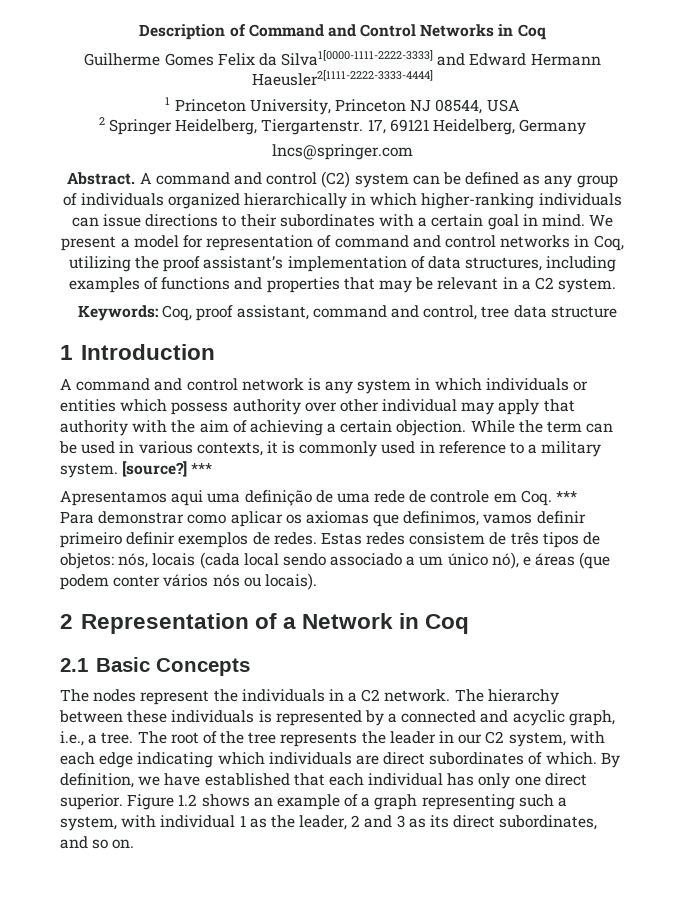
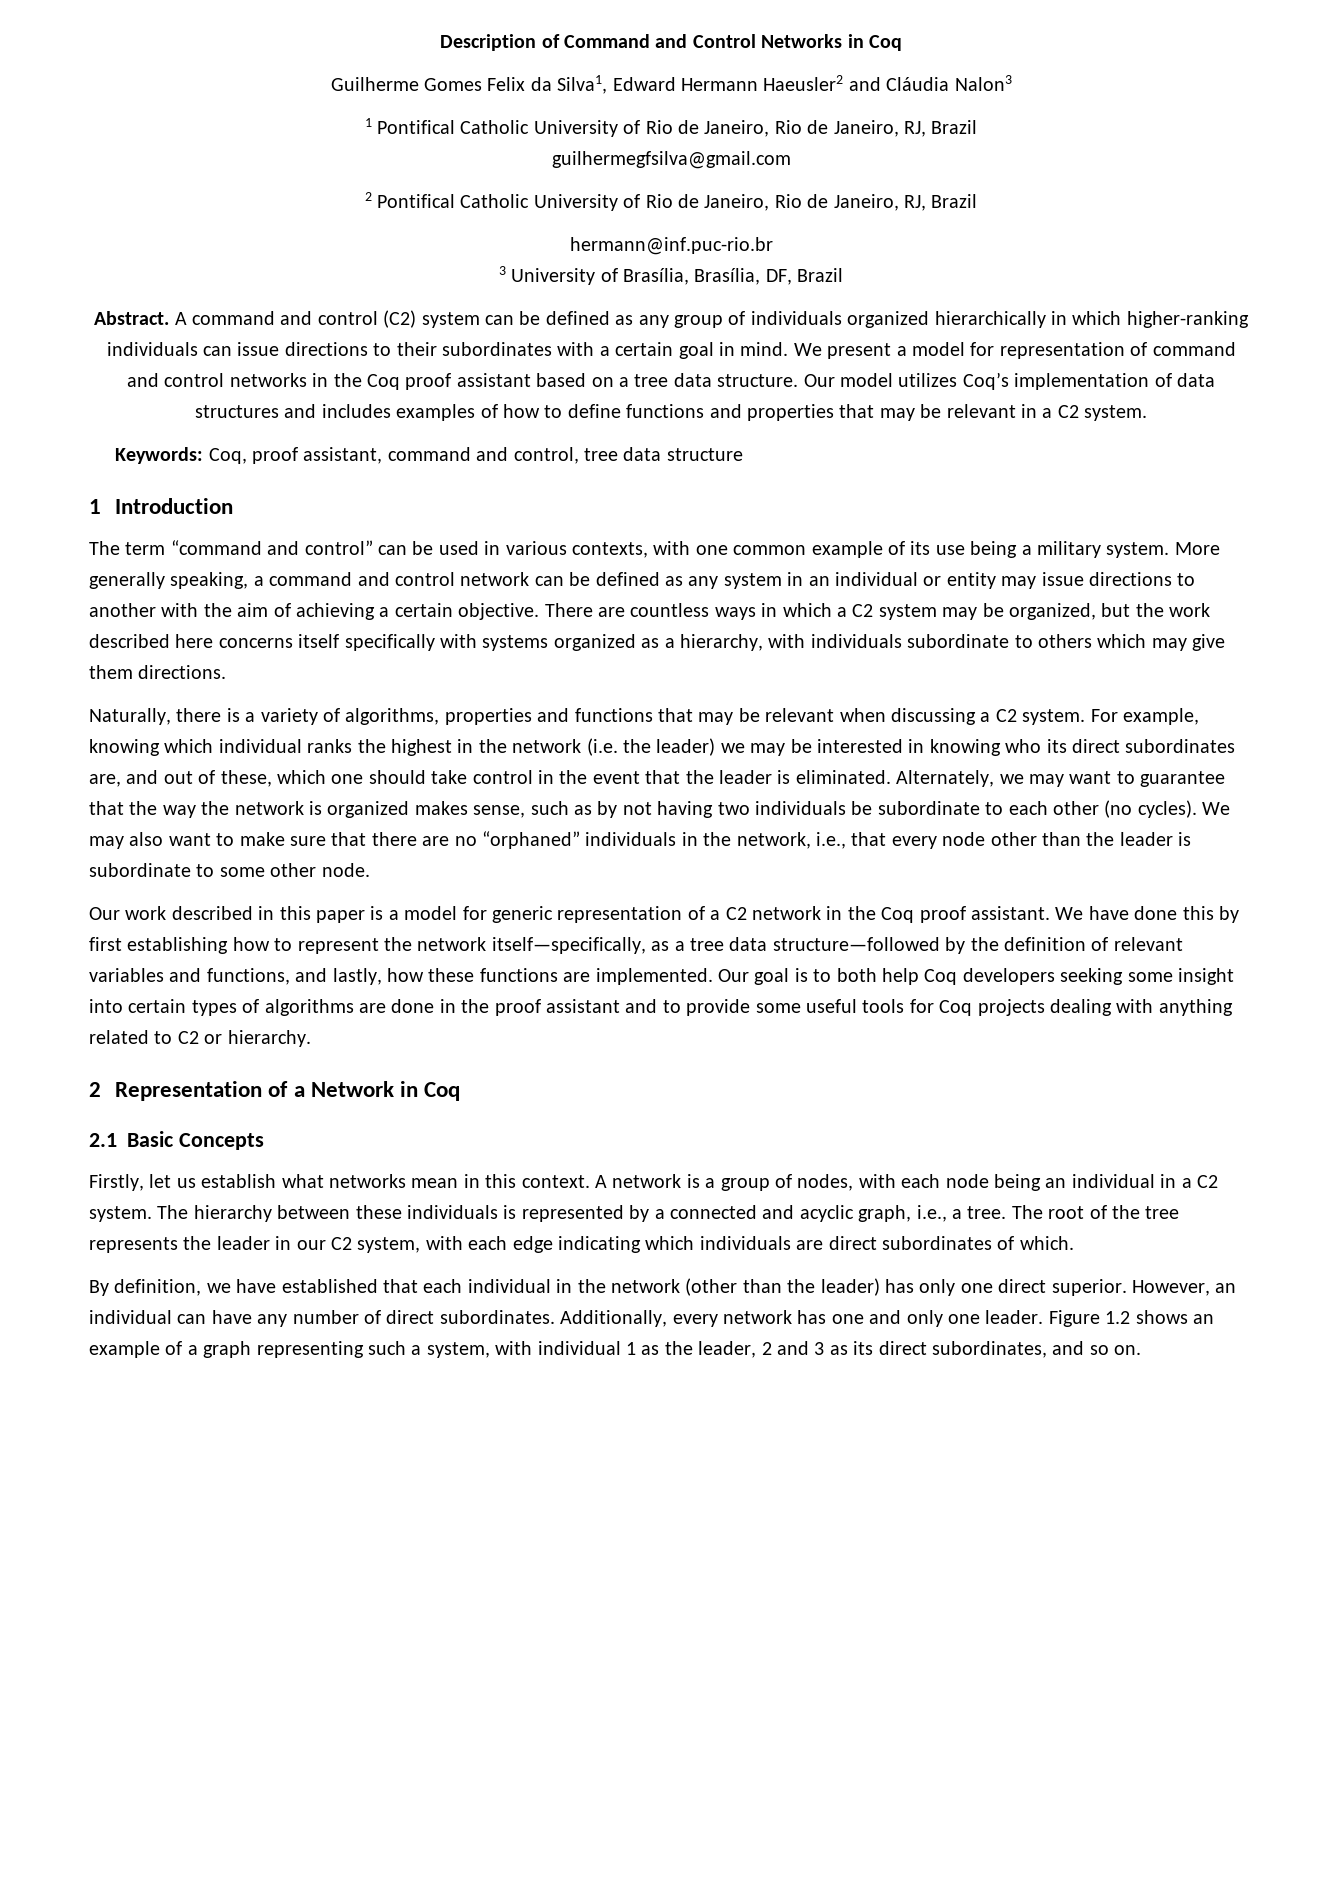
- Guilherme Gomes Felix da Silva1[0000-1111-2222-3333] and Edward Hermann Haeusler2[1111-2222-3333-4444]
- 1 Princeton University, Princeton NJ 08544, USA
- 2 Springer Heidelberg, Tiergartenstr. 17, 69121 Heidelberg, Germany
- lncs@springer.com
+ Guilherme Gomes Felix da Silva1, Edward Hermann Haeusler2 and Cláudia Nalon3
+ 1 Pontifical Catholic University of Rio de Janeiro, Rio de Janeiro, RJ, Brazil
+ guilhermegfsilva@gmail.com
+ 2 Pontifical Catholic University of Rio de Janeiro, Rio de Janeiro, RJ, Brazil
+ hermann@inf.puc-rio.br
+ 3 University of Brasília, Brasília, DF, Brazil
- We present a model for representation of command and control networks in Coq, utilizing the proof assistant’s implementation of data structures, including examples of functions and properties that may be relevant in a C2 system.
+ We present a model for representation of command and control networks in the Coq proof assistant based on a tree data structure. Our model utilizes Coq’s implementation of data structures and includes examples of how to define functions and properties that may be relevant in a C2 system.
- A command and control network is any system in which individuals or entities which possess authority over other individual may apply that authority with the aim of achieving a certain objection. While the term can be used in various contexts, it is commonly used in reference to a military system. [source?] ***
- Apresentamos aqui uma definição de uma rede de controle em Coq. ***
- Para demonstrar como aplicar os axiomas que definimos, vamos definir primeiro definir exemplos de redes. Estas redes consistem de três tipos de objetos: nós, locais (cada local sendo associado a um único nó), e áreas (que podem conter vários nós ou locais).
+ The term “command and control” can be used in various contexts, with one common example of its use being a military system. More generally speaking, a command and control network can be defined as any system in an individual or entity may issue directions to another with the aim of achieving a certain objective. There are countless ways in which a C2 system may be organized, but the work described here concerns itself specifically with systems organized as a hierarchy, with individuals subordinate to others which may give them directions.
+ Naturally, there is a variety of algorithms, properties and functions that may be relevant when discussing a C2 system. For example, knowing which individual ranks the highest in the network (i.e. the leader) we may be interested in knowing who its direct subordinates are, and out of these, which one should take control in the event that the leader is eliminated. Alternately, we may want to guarantee that the way the network is organized makes sense, such as by not having two individuals be subordinate to each other (no cycles). We may also want to make sure that there are no “orphaned” individuals in the network, i.e., that every node other than the leader is subordinate to some other node.
+ Our work described in this paper is a model for generic representation of a C2 network in the Coq proof assistant. We have done this by first establishing how to represent the network itself—specifically, as a tree data structure—followed by the definition of relevant variables and functions, and lastly, how these functions are implemented. Our goal is to both help Coq developers seeking some insight into certain types of algorithms are done in the proof assistant and to provide some useful tools for Coq projects dealing with anything related to C2 or hierarchy.
- The nodes represent the individuals in a C2 network.
+ Firstly, let us establish what networks mean in this context. A network is a group of nodes, with each node being an individual in a C2 system.
- The root of the tree represents the leader in our C2 system, with each edge indicating which individuals are direct subordinates of which. By definition, we have established that each individual has only one direct superior.
+ The root of the tree represents the leader in our C2 system, with each edge indicating which individuals are direct subordinates of which.
+ By definition, we have established that each individual in the network (other than the leader) has only one direct superior.
+ However, an individual can have any number of direct subordinates. Additionally, every network has one and only one leader.

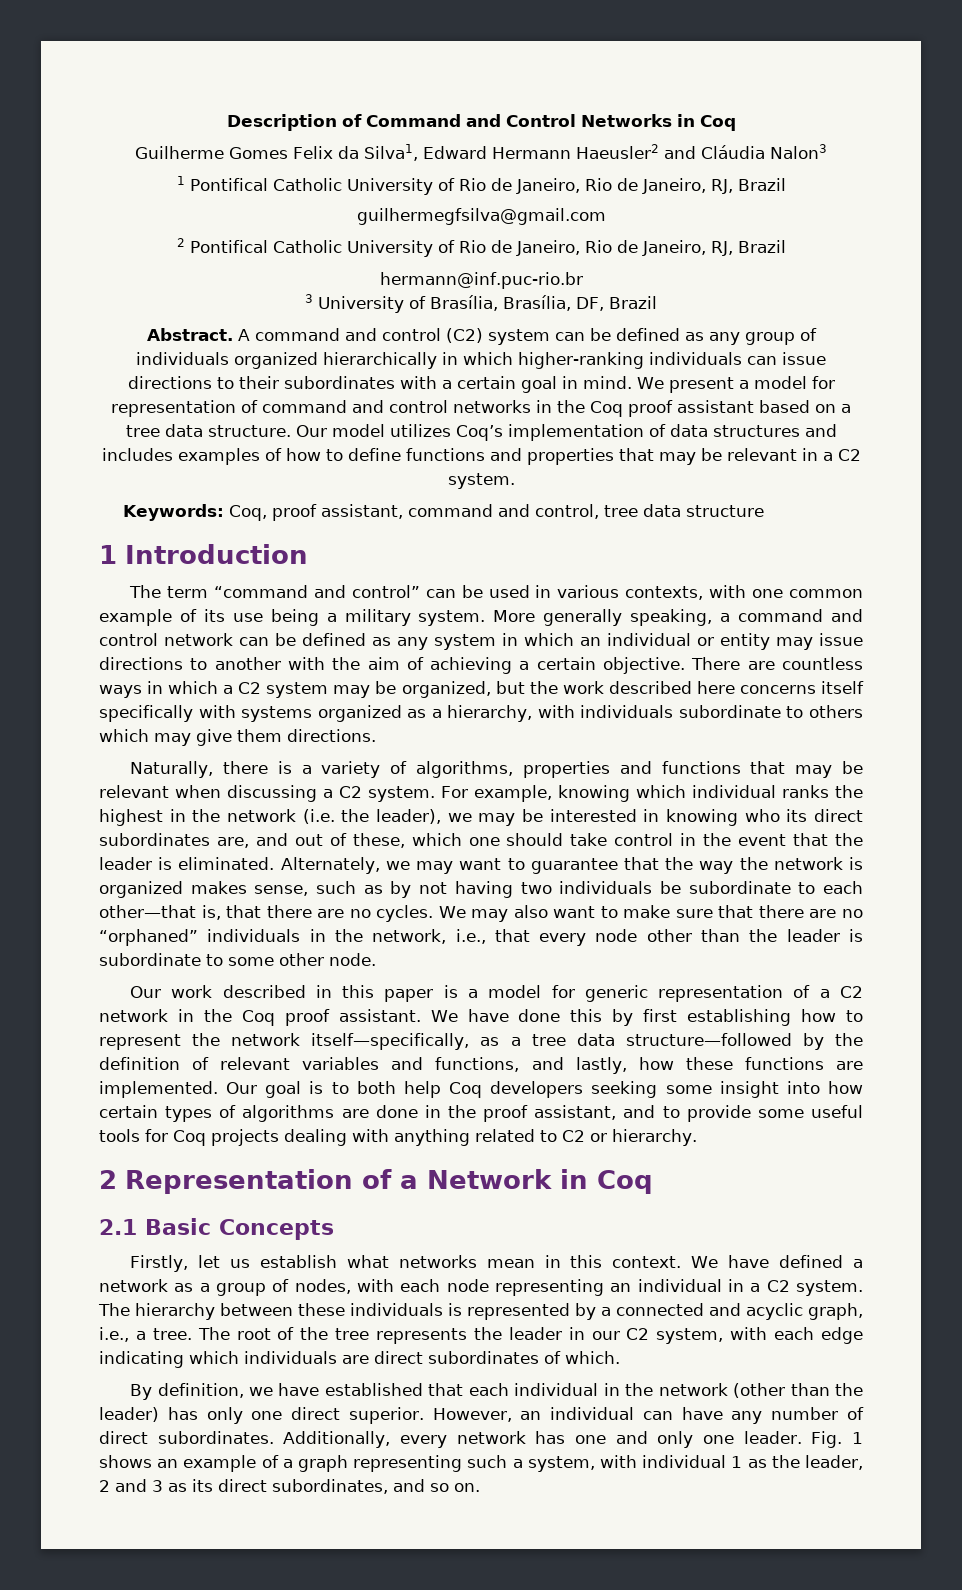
- More generally speaking, a command and control network can be defined as any system in an individual or entity may issue directions to another with the aim of achieving a certain objective.
+ More generally speaking, a command and control network can be defined as any system in which an individual or entity may issue directions to another with the aim of achieving a certain objective.
- For example, knowing which individual ranks the highest in the network (i.e. the leader) we may be interested in knowing who its direct subordinates are, and out of these, which one should take control in the event that the leader is eliminated.
+ For example, knowing which individual ranks the highest in the network (i.e. the leader), we may be interested in knowing who its direct subordinates are, and out of these, which one should take control in the event that the leader is eliminated.
- Alternately, we may want to guarantee that the way the network is organized makes sense, such as by not having two individuals be subordinate to each other (no cycles).
+ Alternately, we may want to guarantee that the way the network is organized makes sense, such as by not having two individuals be subordinate to each other—that is, that there are no cycles.
- Our goal is to both help Coq developers seeking some insight into certain types of algorithms are done in the proof assistant and to provide some useful tools for Coq projects dealing with anything related to C2 or hierarchy.
+ Our goal is to both help Coq developers seeking some insight into how certain types of algorithms are done in the proof assistant, and to provide some useful tools for Coq projects dealing with anything related to C2 or hierarchy.
- A network is a group of nodes, with each node being an individual in a C2 system.
+ We have defined a network as a group of nodes, with each node representing an individual in a C2 system.
- Figure 1.2 shows an example of a graph representing such a system, with individual 1 as the leader, 2 and 3 as its direct subordinates, and so on.
+ Fig. 1 shows an example of a graph representing such a system, with individual 1 as the leader, 2 and 3 as its direct subordinates, and so on.

